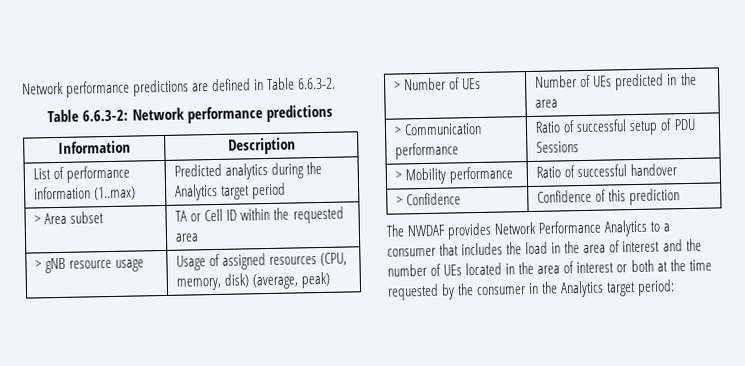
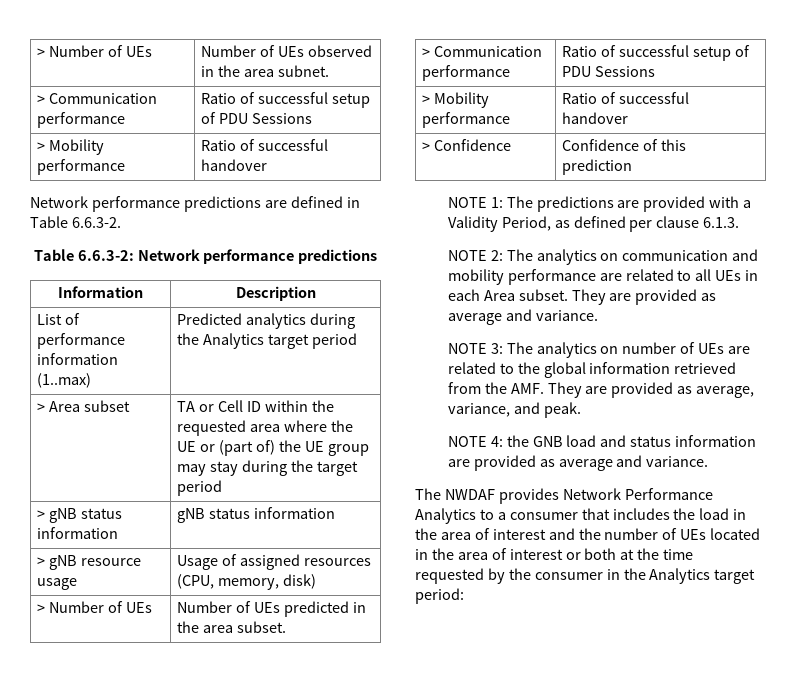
+ > Number of UEs | Number of UEs observed in the area subnet.
+ > Communication performance | Ratio of successful setup of PDU Sessions
+ > Mobility performance | Ratio of successful handover
- > Area subset | TA or Cell ID within the requested area
+ > Area subset | TA or Cell ID within the requested area where the UE or (part of) the UE group may stay during the target period
+ > gNB status information | gNB status information
- > gNB resource usage | Usage of assigned resources (CPU, memory, disk) (average, peak)
+ > gNB resource usage | Usage of assigned resources (CPU, memory, disk)
- > Number of UEs | Number of UEs predicted in the area
+ > Number of UEs | Number of UEs predicted in the area subset.
+ NOTE 1: The predictions are provided with a Validity Period, as defined per clause 6.1.3.
+ NOTE 2: The analytics on communication and mobility performance are related to all UEs in each Area subset. They are provided as average and variance.
+ NOTE 3: The analytics on number of UEs are related to the global information retrieved from the AMF. They are provided as average, variance, and peak.
+ NOTE 4: the GNB load and status information are provided as average and variance.

